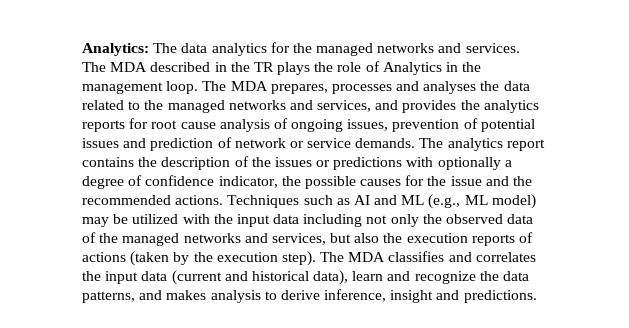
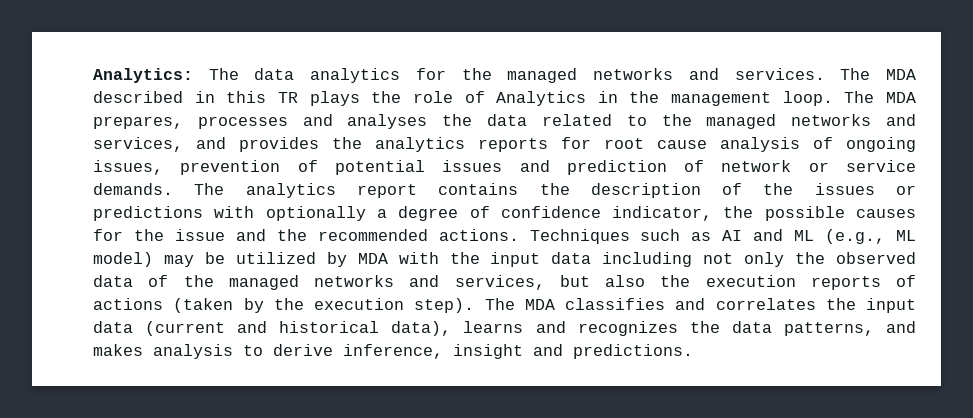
- The MDA described in the TR plays the role of Analytics in the management loop.
+ The MDA described in this TR plays the role of Analytics in the management loop.
- Techniques such as AI and ML (e.g., ML model) may be utilized with the input data including not only the observed data of the managed networks and services, but also the execution reports of actions (taken by the execution step).
+ Techniques such as AI and ML (e.g., ML model) may be utilized by MDA with the input data including not only the observed data of the managed networks and services, but also the execution reports of actions (taken by the execution step).
- The MDA classifies and correlates the input data (current and historical data), learn and recognize the data patterns, and makes analysis to derive inference, insight and predictions.
+ The MDA classifies and correlates the input data (current and historical data), learns and recognizes the data patterns, and makes analysis to derive inference, insight and predictions.

